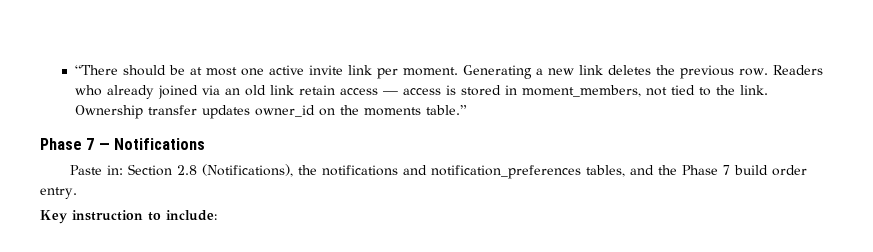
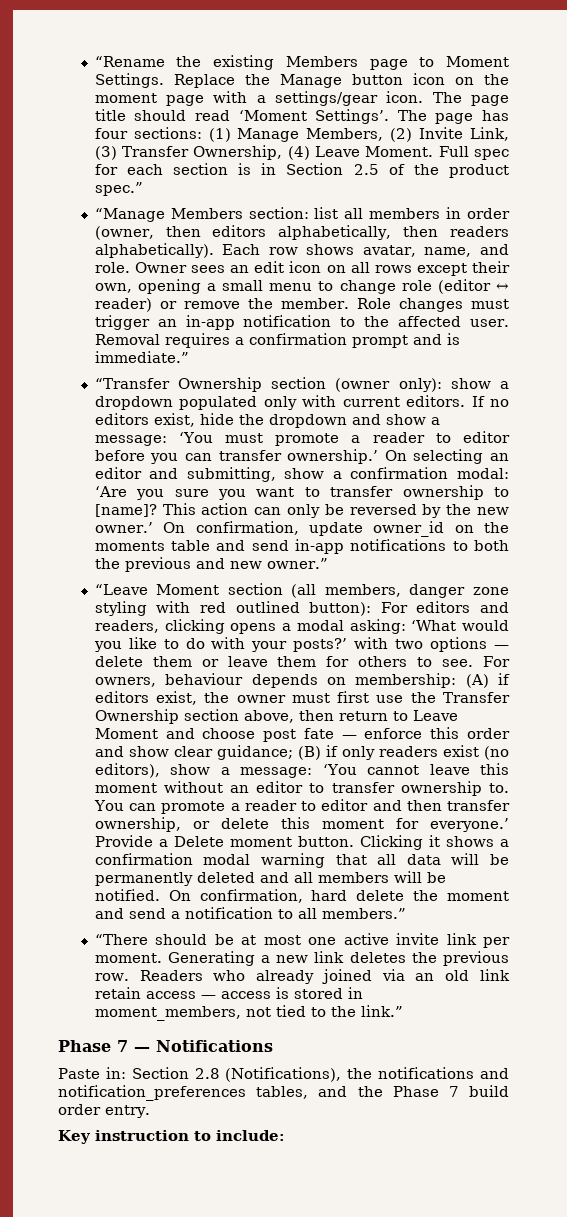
+ “Rename the existing Members page to Moment Settings. Replace the Manage button icon on the moment page with a settings/gear icon. The page title should read ‘Moment Settings’. The page has four sections: (1) Manage Members, (2) Invite Link, (3) Transfer Ownership, (4) Leave Moment. Full spec for each section is in Section 2.5 of the product spec.”
+ “Manage Members section: list all members in order (owner, then editors alphabetically, then readers alphabetically). Each row shows avatar, name, and role. Owner sees an edit icon on all rows except their own, opening a small menu to change role (editor ↔ reader) or remove the member. Role changes must trigger an in-app notification to the affected user. Removal requires a confirmation prompt and is immediate.”
+ “Transfer Ownership section (owner only): show a dropdown populated only with current editors. If no editors exist, hide the dropdown and show a message: ‘You must promote a reader to editor before you can transfer ownership.’ On selecting an editor and submitting, show a confirmation modal: ‘Are you sure you want to transfer ownership to [name]? This action can only be reversed by the new owner.’ On confirmation, update owner_id on the moments table and send in-app notifications to both the previous and new owner.”
+ “Leave Moment section (all members, danger zone styling with red outlined button): For editors and readers, clicking opens a modal asking: ‘What would you like to do with your posts?’ with two options — delete them or leave them for others to see. For owners, behaviour depends on membership: (A) if editors exist, the owner must first use the Transfer Ownership section above, then return to Leave Moment and choose post fate — enforce this order and show clear guidance; (B) if only readers exist (no editors), show a message: ‘You cannot leave this moment without an editor to transfer ownership to. You can promote a reader to editor and then transfer ownership, or delete this moment for everyone.’ Provide a Delete moment button. Clicking it shows a confirmation modal warning that all data will be permanently deleted and all members will be notified. On confirmation, hard delete the moment and send a notification to all members.”
- Readers who already joined via an old link retain access — access is stored in moment_members, not tied to the link. Ownership transfer updates owner_id on the moments table.”
+ Readers who already joined via an old link retain access — access is stored in moment_members, not tied to the link.”

